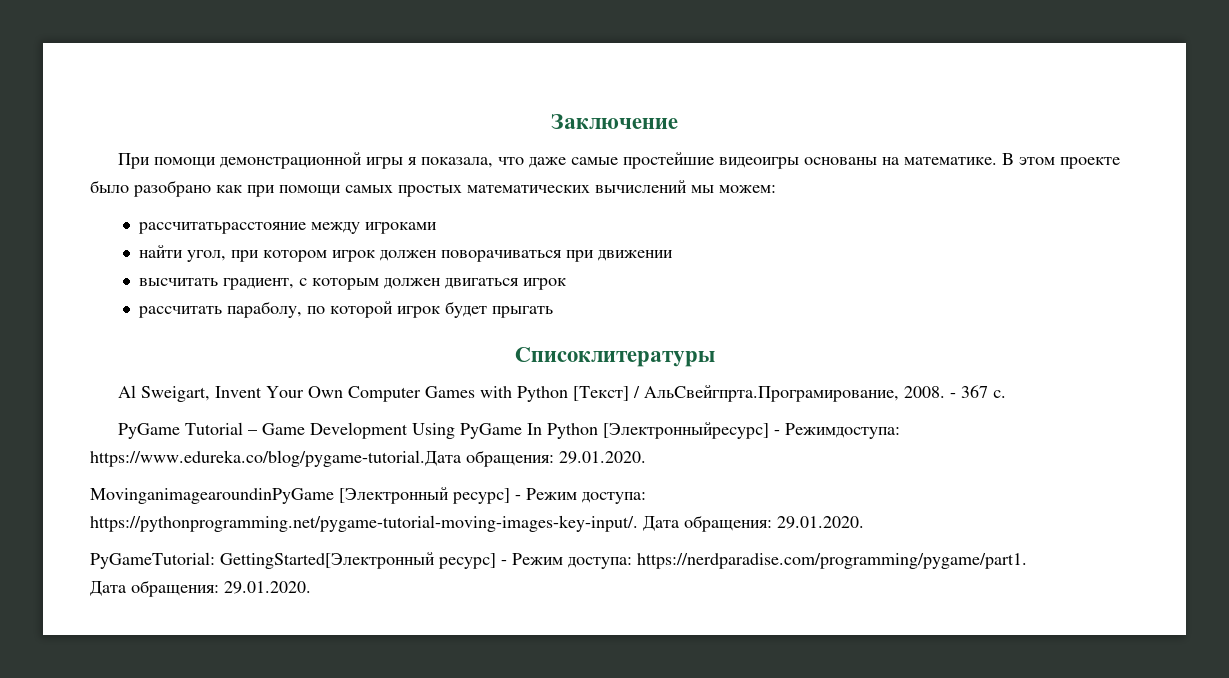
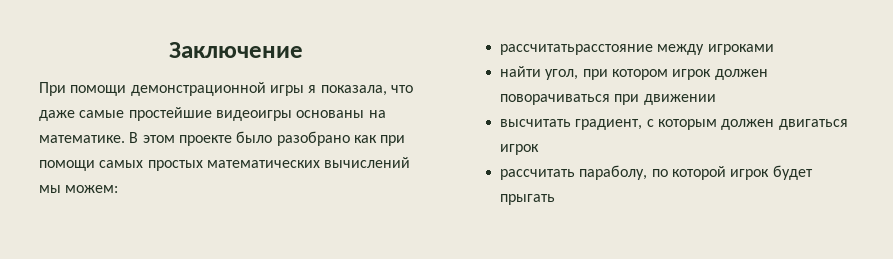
- Списоклитературы
- Al Sweigart, Invent Your Own Computer Games with Python [Текст] / АльСвейгпрта.Програмирование, 2008. - 367 с.
- PyGame Tutorial – Game Development Using PyGame In Python [Электронныйресурс] - Режимдоступа: https://www.edureka.co/blog/pygame-tutorial.Дата обращения: 29.01.2020.
- MovinganimagearoundinPyGame [Электронный ресурс] - Режим доступа: https://pythonprogramming.net/pygame-tutorial-moving-images-key-input/. Дата обращения: 29.01.2020.
- PyGameTutorial: GettingStarted[Электронный ресурс] - Режим доступа: https://nerdparadise.com/programming/pygame/part1.
- Дата обращения: 29.01.2020.

